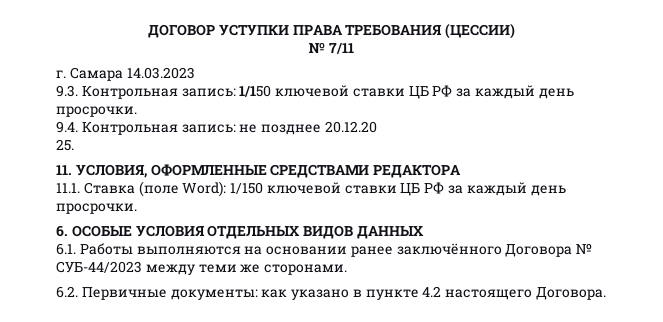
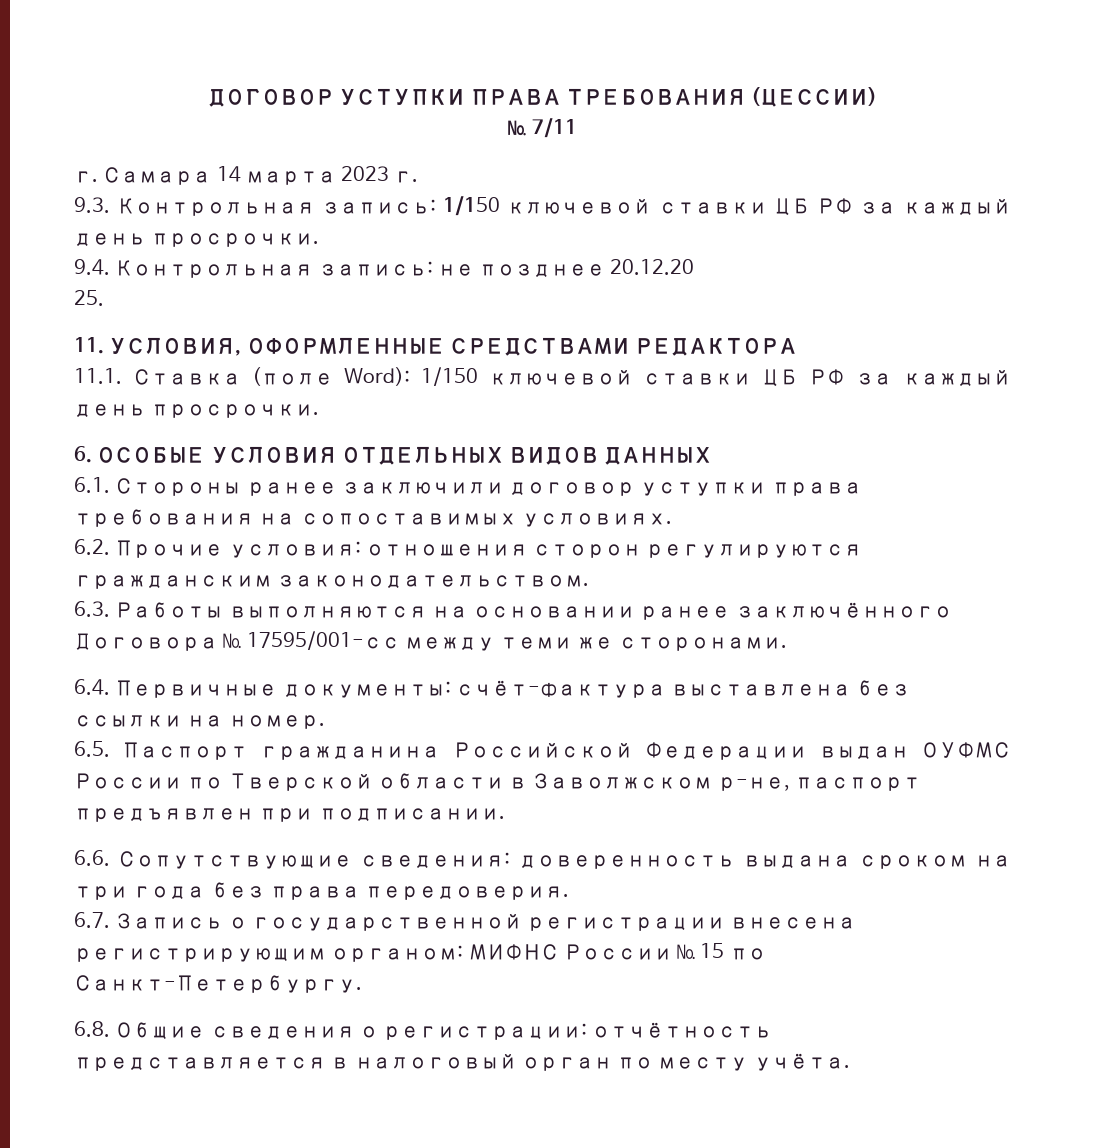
- г. Самара 14.03.2023
+ г. Самара 14 марта 2023 г.
- 6.1. Работы выполняются на основании ранее заключённого Договора № СУБ-44/2023 между теми же сторонами.
+ 6.1. Стороны ранее заключили договор уступки права требования на сопоставимых условиях.
+ 6.2. Прочие условия: отношения сторон регулируются гражданским законодательством.
+ 6.3. Работы выполняются на основании ранее заключённого Договора № 17595/001-сс между теми же сторонами.
- 6.2. Первичные документы: как указано в пункте 4.2 настоящего Договора.
+ 6.4. Первичные документы: счёт-фактура выставлена без ссылки на номер.
+ 6.5. Паспорт гражданина Российской Федерации выдан ОУФМС России по Тверской области в Заволжском р-не, паспорт предъявлен при подписании.
+ 6.6. Сопутствующие сведения: доверенность выдана сроком на три года без права передоверия.
+ 6.7. Запись о государственной регистрации внесена регистрирующим органом: МИФНС России № 15 по Санкт-Петербургу.
+ 6.8. Общие сведения о регистрации: отчётность представляется в налоговый орган по месту учёта.

